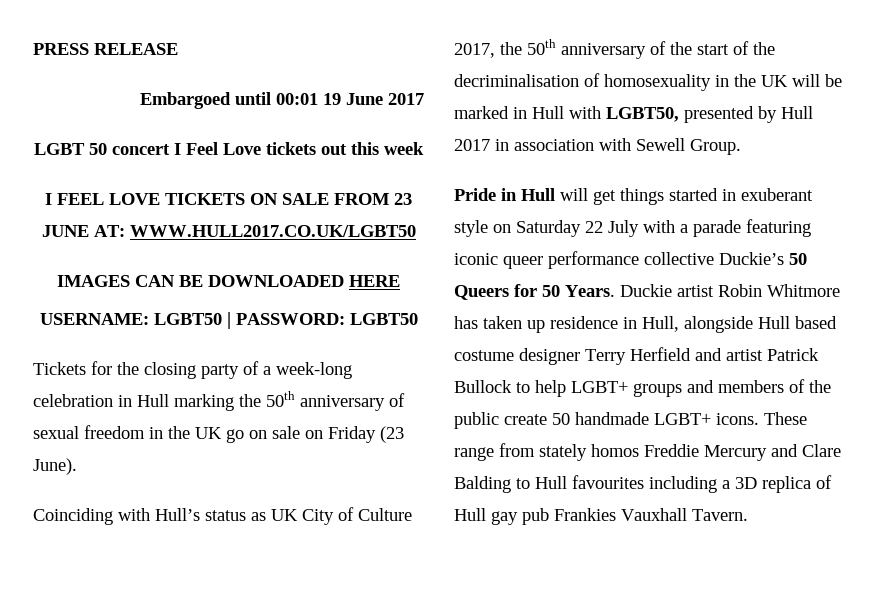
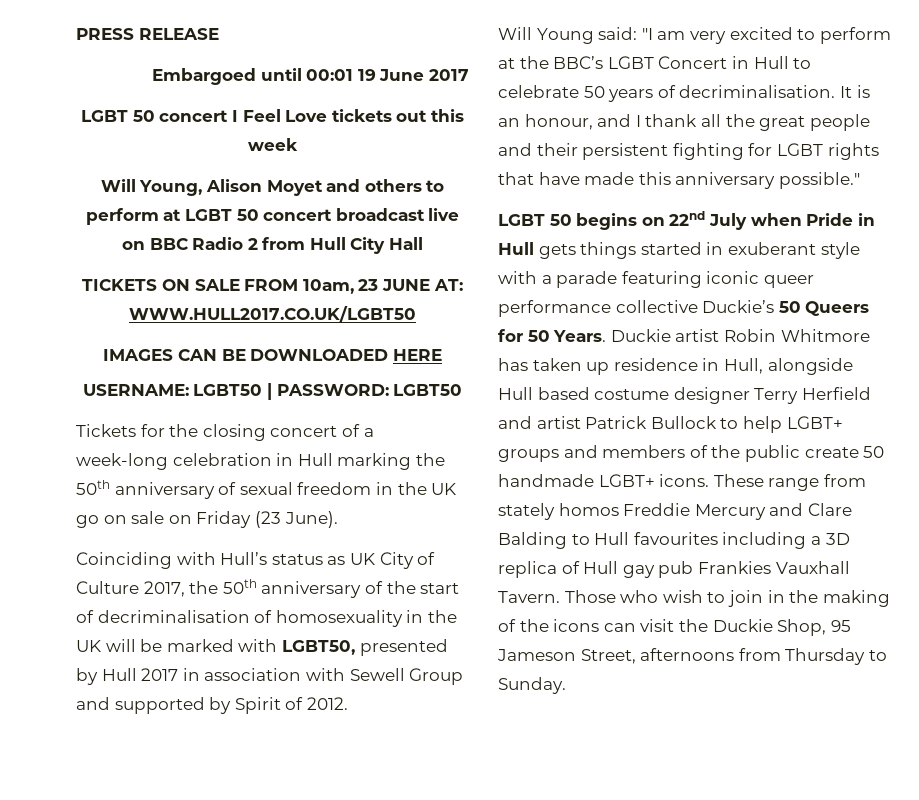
- I FEEL LOVE TICKETS ON SALE FROM 23 JUNE AT: WWW.HULL2017.CO.UK/LGBT50
+ Will Young, Alison Moyet and others to perform at LGBT 50 concert broadcast live on BBC Radio 2 from Hull City Hall
+ TICKETS ON SALE FROM 10am, 23 JUNE AT: WWW.HULL2017.CO.UK/LGBT50
- Tickets for the closing party of a week-long celebration in Hull marking the 50th anniversary of sexual freedom in the UK go on sale on Friday (23 June).
+ Tickets for the closing concert of a week-long celebration in Hull marking the 50th anniversary of sexual freedom in the UK go on sale on Friday (23 June).
- Coinciding with Hull’s status as UK City of Culture 2017, the 50th anniversary of the start of the decriminalisation of homosexuality in the UK will be marked in Hull with LGBT50, presented by Hull 2017 in association with Sewell Group.
- Pride in Hull will get things started in exuberant style on Saturday 22 July with a parade featuring iconic queer performance collective Duckie’s 50 Queers for 50 Years.
+ Coinciding with Hull’s status as UK City of Culture 2017, the 50th anniversary of the start of decriminalisation of homosexuality in the UK will be marked with LGBT50, presented by Hull 2017 in association with Sewell Group and supported by Spirit of 2012.
+ Will Young said: "I am very excited to perform at the BBC’s LGBT Concert in Hull to celebrate 50 years of decriminalisation. It is an honour, and I thank all the great people and their persistent fighting for LGBT rights that have made this anniversary possible."
+ LGBT 50 begins on 22nd July when Pride in Hull gets things started in exuberant style with a parade featuring iconic queer performance collective Duckie’s 50 Queers for 50 Years.
+ Those who wish to join in the making of the icons can visit the Duckie Shop, 95 Jameson Street, afternoons from Thursday to Sunday.

